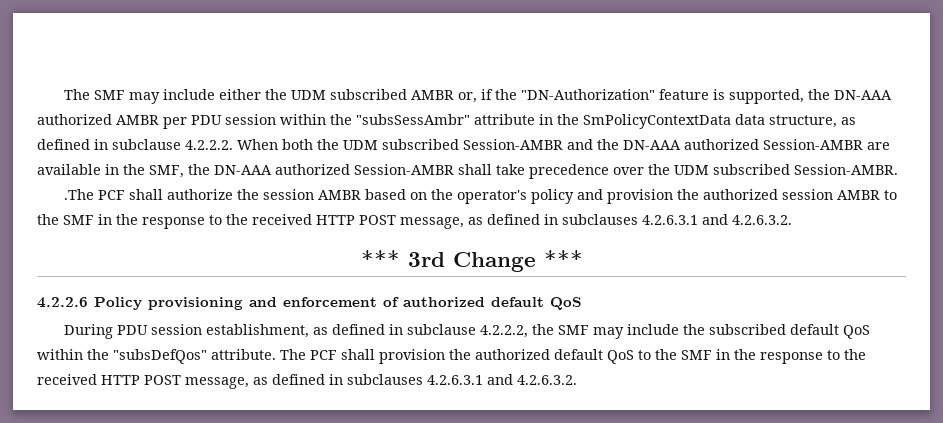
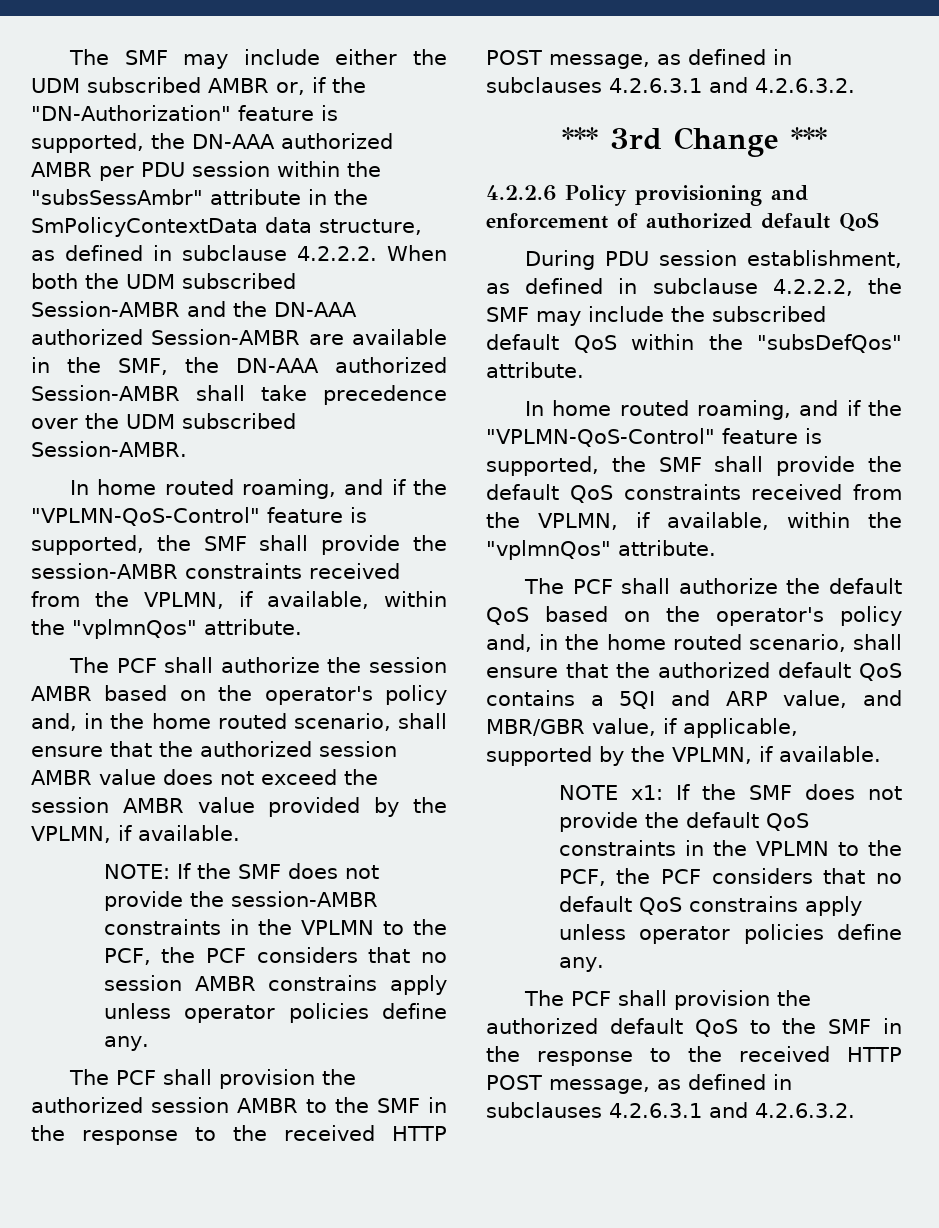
- .The PCF shall authorize the session AMBR based on the operator's policy and provision the authorized session AMBR to the SMF in the response to the received HTTP POST message, as defined in subclauses 4.2.6.3.1 and 4.2.6.3.2.
+ In home routed roaming, and if the "VPLMN-QoS-Control" feature is supported, the SMF shall provide the session-AMBR constraints received from the VPLMN, if available, within the "vplmnQos" attribute.
+ The PCF shall authorize the session AMBR based on the operator's policy and, in the home routed scenario, shall ensure that the authorized session AMBR value does not exceed the session AMBR value provided by the VPLMN, if available.
+ NOTE: If the SMF does not provide the session-AMBR constraints in the VPLMN to the PCF, the PCF considers that no session AMBR constrains apply unless operator policies define any.
+ The PCF shall provision the authorized session AMBR to the SMF in the response to the received HTTP POST message, as defined in subclauses 4.2.6.3.1 and 4.2.6.3.2.
- During PDU session establishment, as defined in subclause 4.2.2.2, the SMF may include the subscribed default QoS within the "subsDefQos" attribute. The PCF shall provision the authorized default QoS to the SMF in the response to the received HTTP POST message, as defined in subclauses 4.2.6.3.1 and 4.2.6.3.2.
+ During PDU session establishment, as defined in subclause 4.2.2.2, the SMF may include the subscribed default QoS within the "subsDefQos" attribute.
+ In home routed roaming, and if the "VPLMN-QoS-Control" feature is supported, the SMF shall provide the default QoS constraints received from the VPLMN, if available, within the "vplmnQos" attribute.
+ The PCF shall authorize the default QoS based on the operator's policy and, in the home routed scenario, shall ensure that the authorized default QoS contains a 5QI and ARP value, and MBR/GBR value, if applicable, supported by the VPLMN, if available.
+ NOTE x1: If the SMF does not provide the default QoS constraints in the VPLMN to the PCF, the PCF considers that no default QoS constrains apply unless operator policies define any.
+ The PCF shall provision the authorized default QoS to the SMF in the response to the received HTTP POST message, as defined in subclauses 4.2.6.3.1 and 4.2.6.3.2.

